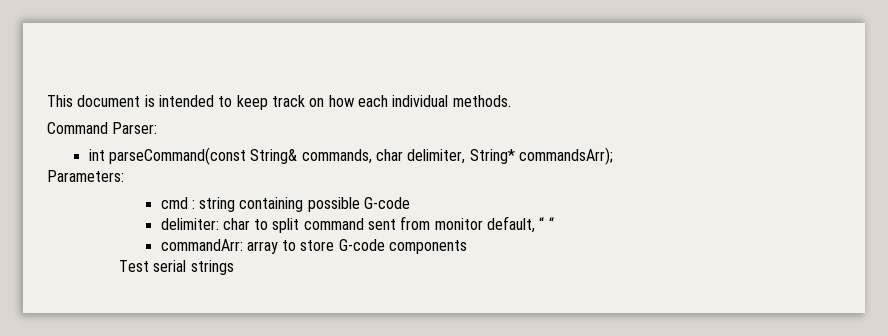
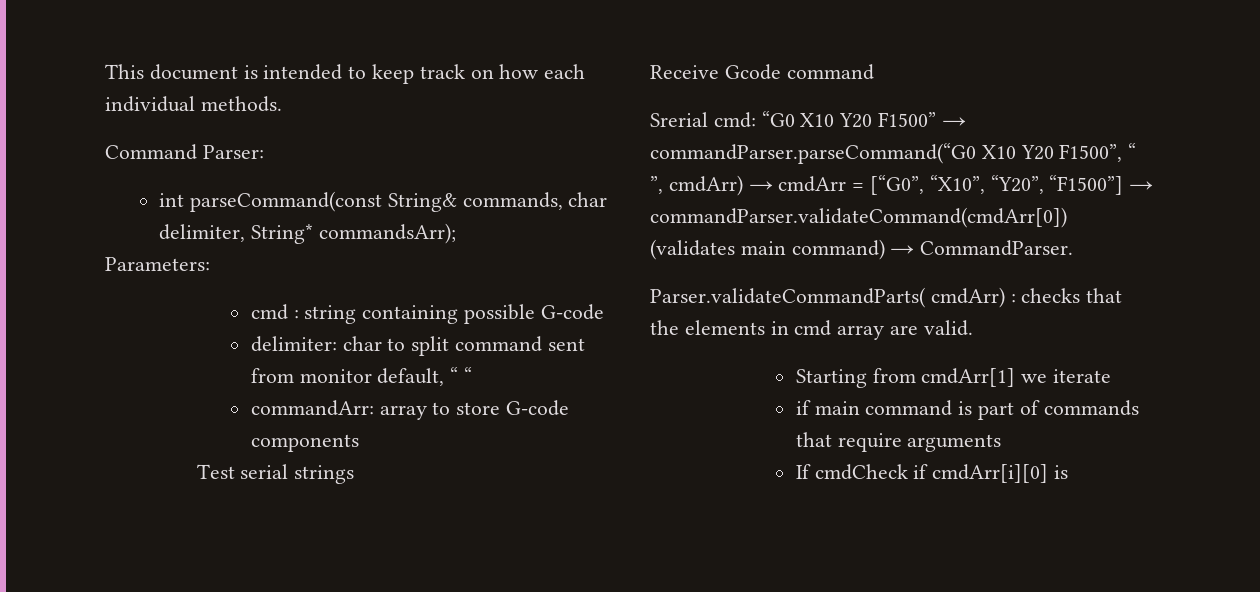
+ Receive Gcode command
+ Srerial cmd: “G0 X10 Y20 F1500” → commandParser.parseCommand(“G0 X10 Y20 F1500”, “ ”, cmdArr) → cmdArr = [“G0”, “X10”, “Y20”, “F1500”] → commandParser.validateCommand(cmdArr[0]) (validates main command) → CommandParser.
+ Parser.validateCommandParts( cmdArr) : checks that the elements in cmd array are valid.
+ Starting from cmdArr[1] we iterate
+ if main command is part of commands that require arguments
+ If cmdCheck if cmdArr[i][0] is

